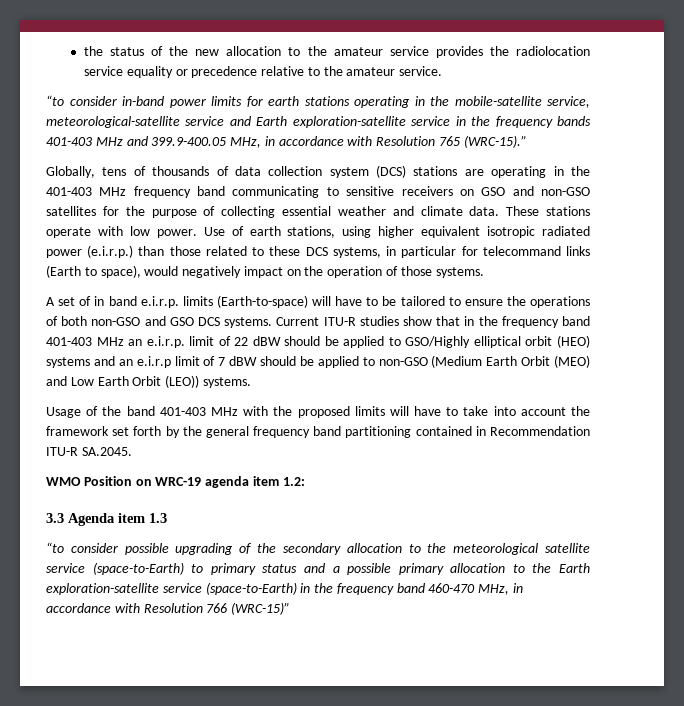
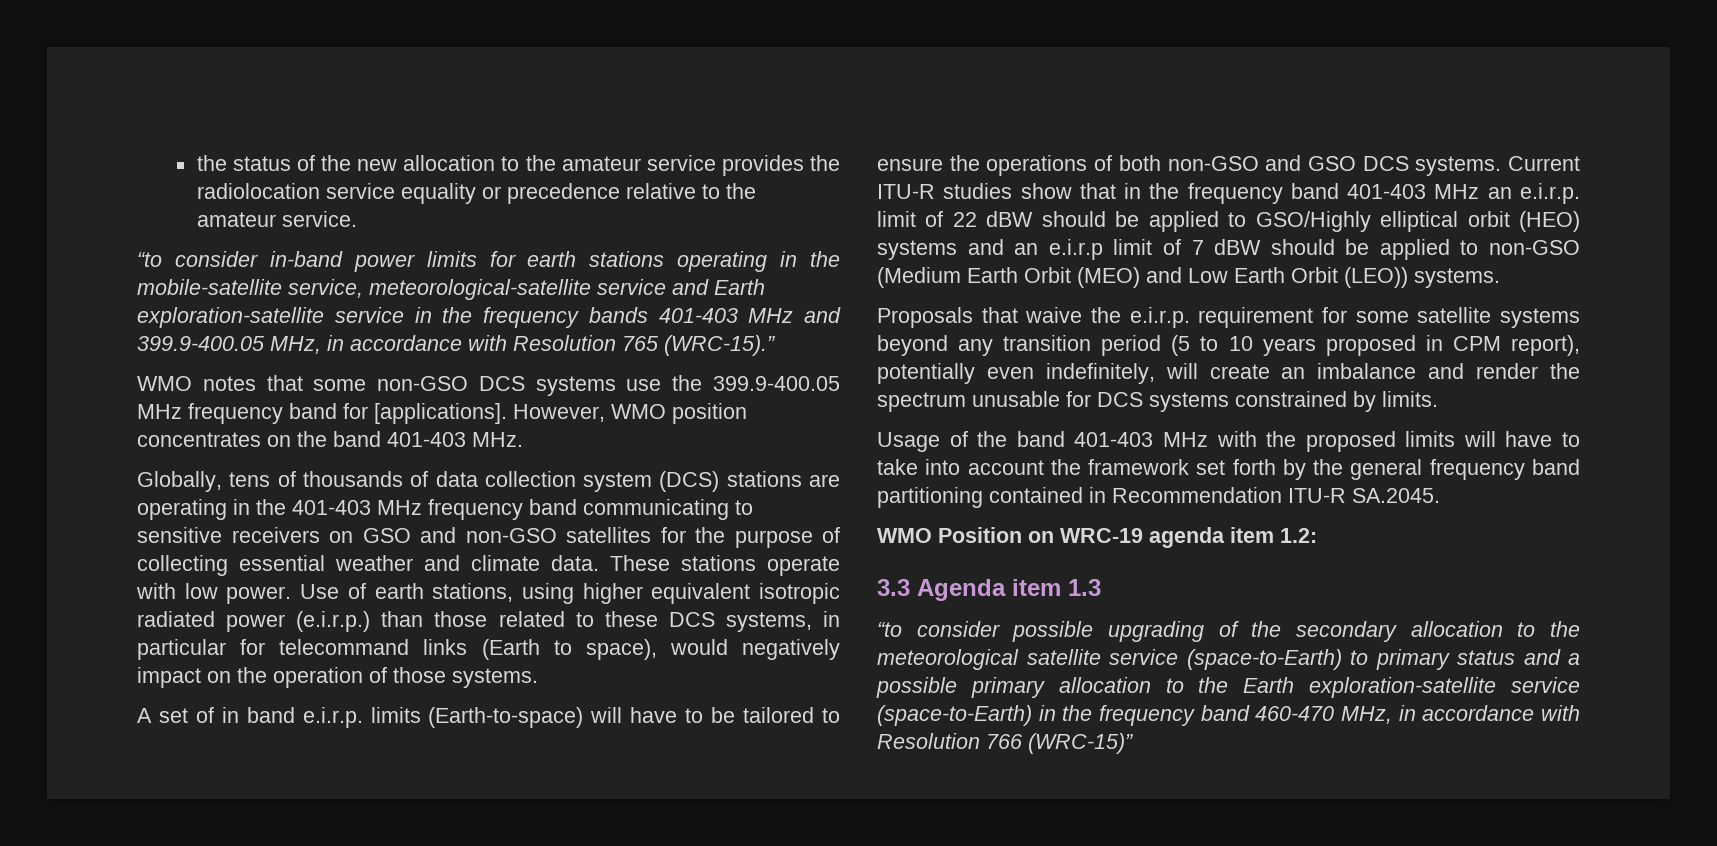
+ WMO notes that some non-GSO DCS systems use the 399.9-400.05 MHz frequency band for [applications]. However, WMO position concentrates on the band 401-403 MHz.
+ Proposals that waive the e.i.r.p. requirement for some satellite systems beyond any transition period (5 to 10 years proposed in CPM report), potentially even indefinitely, will create an imbalance and render the spectrum unusable for DCS systems constrained by limits.

